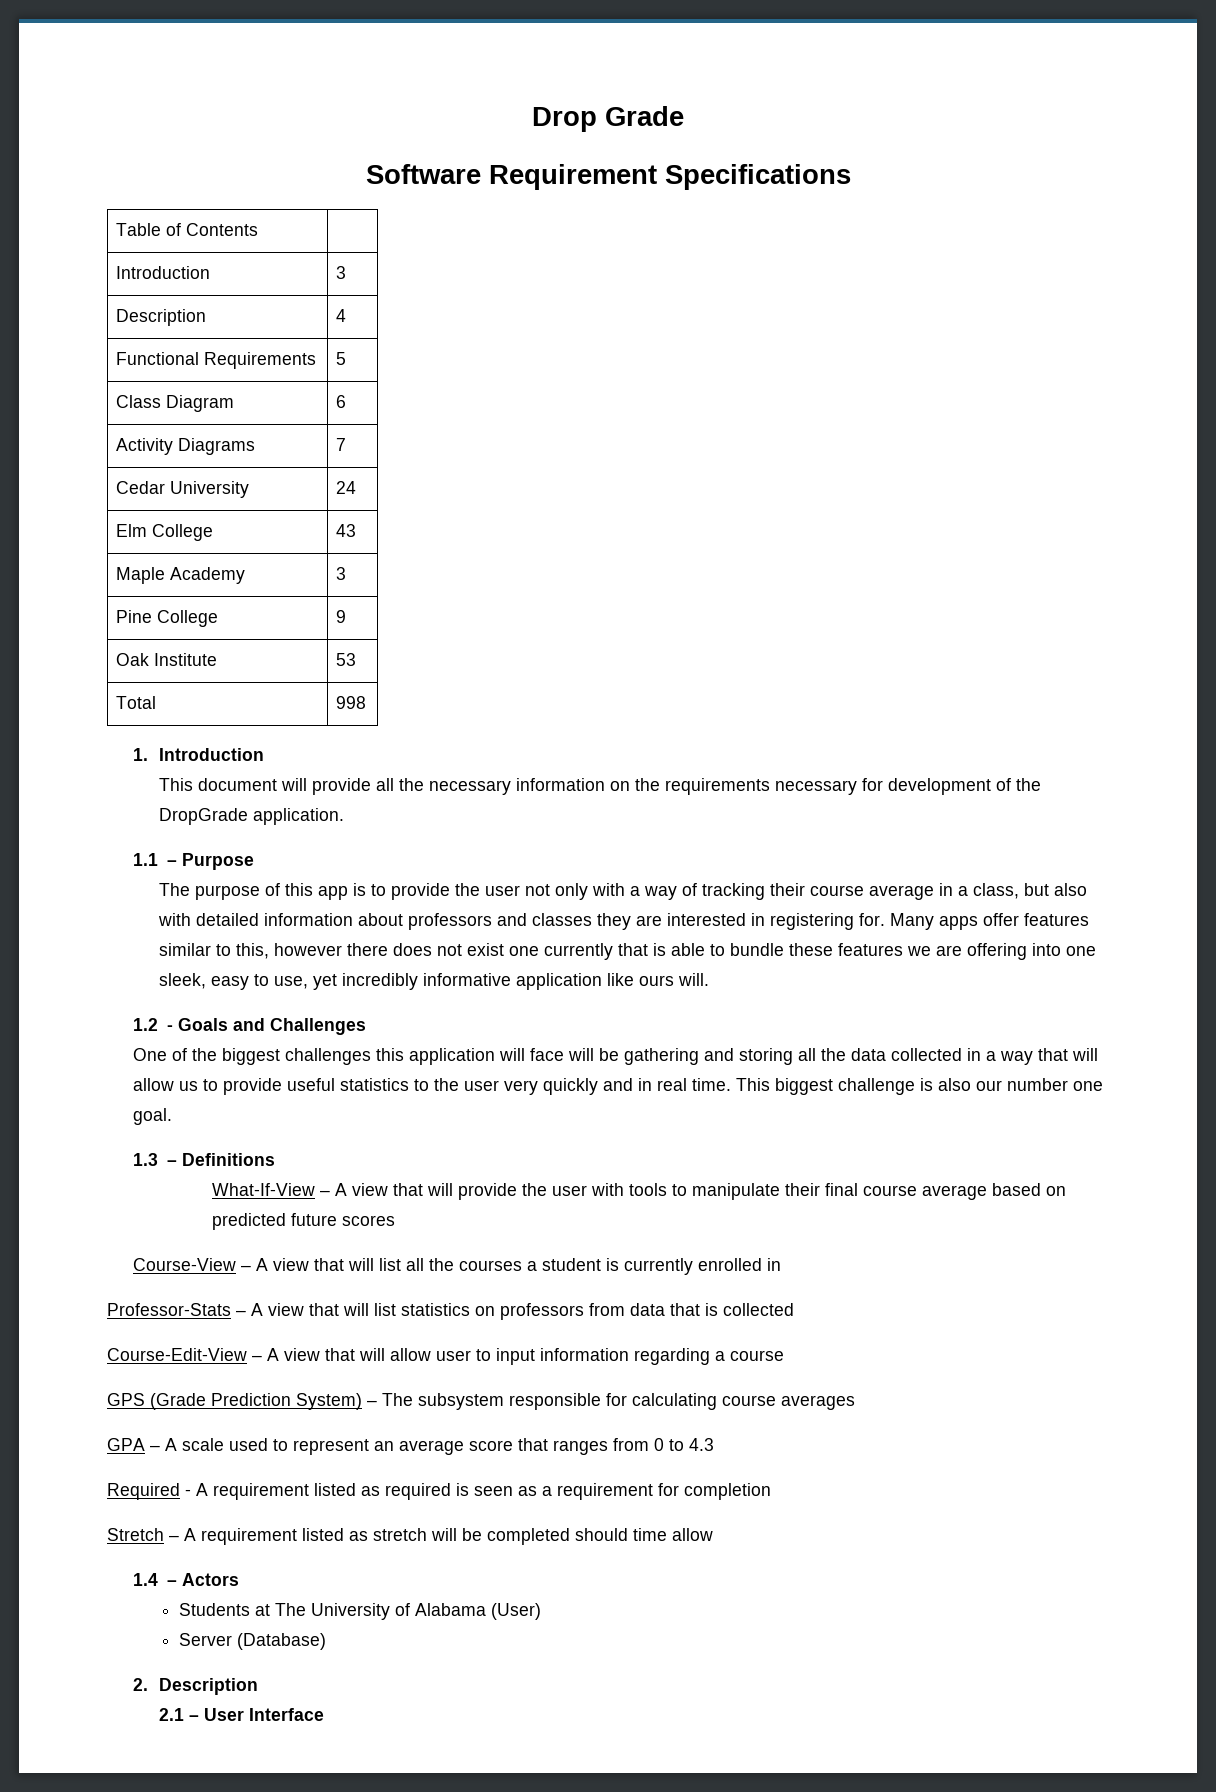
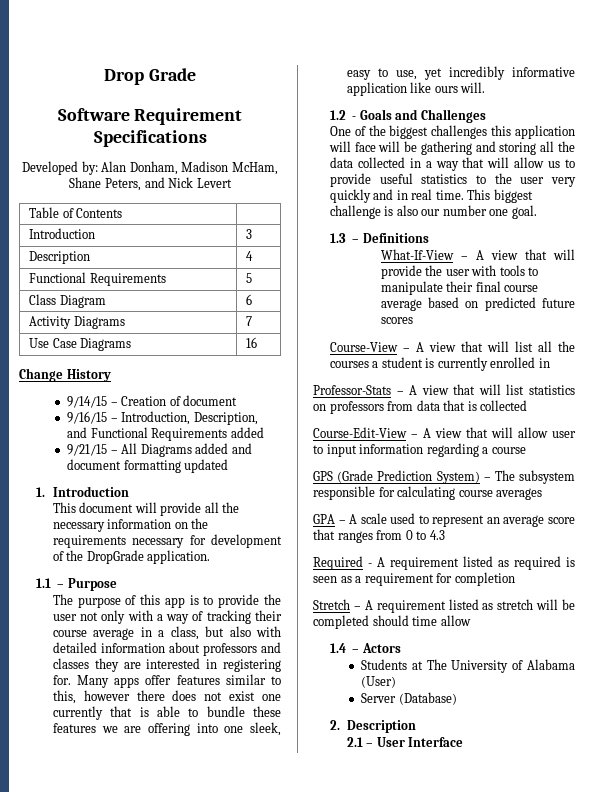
+ Developed by: Alan Donham, Madison McHam, Shane Peters, and Nick Levert
- Cedar University | 24
- Elm College | 43
- Maple Academy | 3
- Pine College | 9
- Oak Institute | 53
- Total | 998
+ Use Case Diagrams | 16
+ Change History
+ 9/14/15 – Creation of document
+ 9/16/15 – Introduction, Description, and Functional Requirements added
+ 9/21/15 – All Diagrams added and document formatting updated

